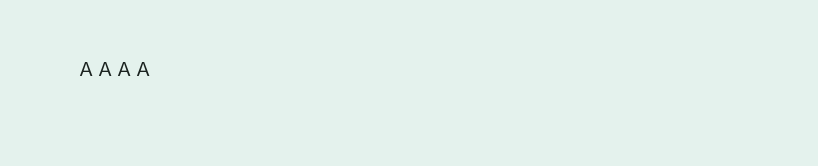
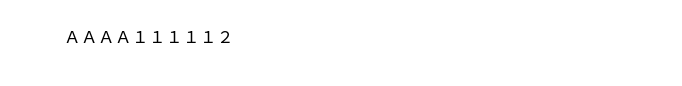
- ＡＡＡＡ
+ ＡＡＡＡ１１１１１２

